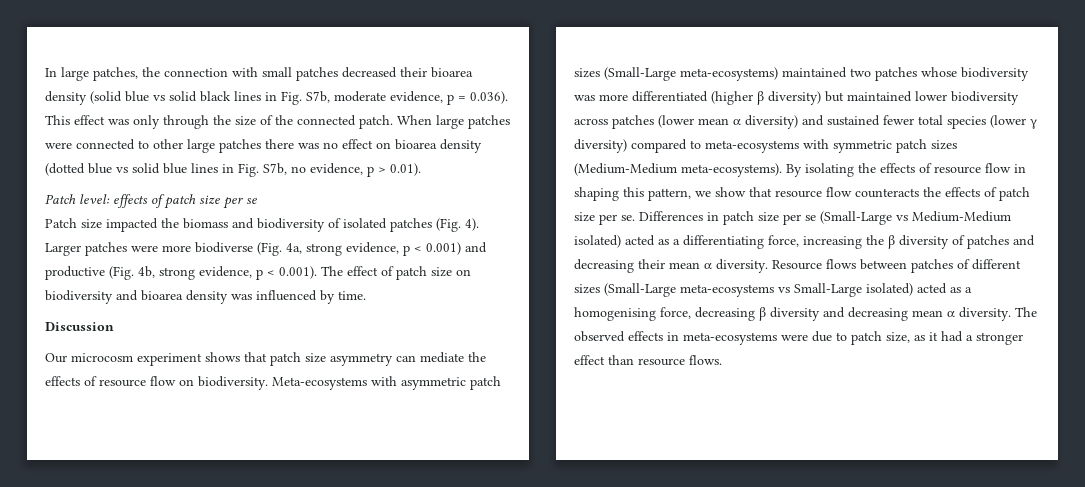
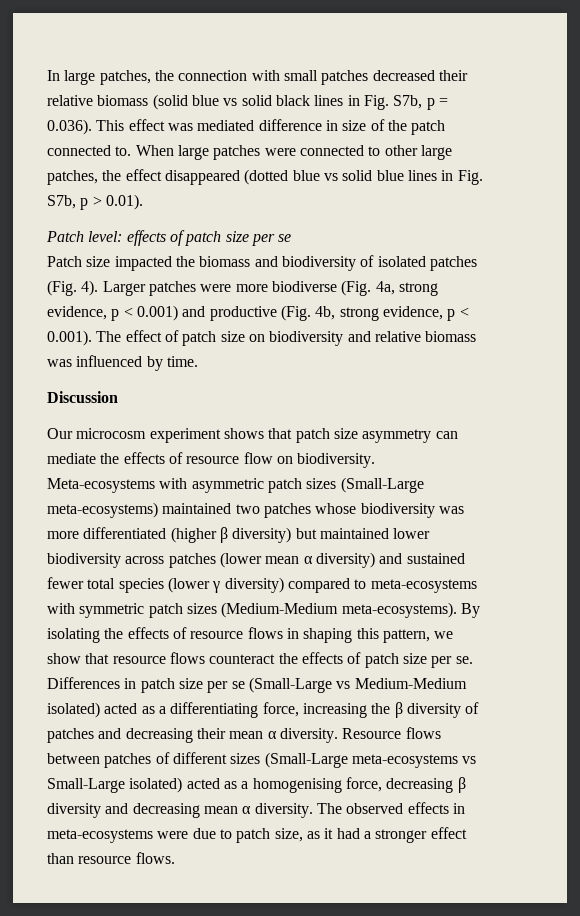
- In large patches, the connection with small patches decreased their bioarea density (solid blue vs solid black lines in Fig. S7b, moderate evidence, p = 0.036). This effect was only through the size of the connected patch.
+ In large patches, the connection with small patches decreased their relative biomass (solid blue vs solid black lines in Fig. S7b, p = 0.036). This effect was mediated difference in size of the patch connected to.
- When large patches were connected to other large patches there was no effect on bioarea density (dotted blue vs solid blue lines in Fig. S7b, no evidence, p > 0.01).
+ When large patches were connected to other large patches, the effect disappeared (dotted blue vs solid blue lines in Fig. S7b, p > 0.01).
- Larger patches were more biodiverse (Fig. 4a, strong evidence, p < 0.001) and productive (Fig. 4b, strong evidence, p < 0.001). The effect of patch size on biodiversity and bioarea density was influenced by time.
+ Larger patches were more biodiverse (Fig. 4a, strong evidence, p < 0.001) and productive (Fig. 4b, strong evidence, p < 0.001). The effect of patch size on biodiversity and relative biomass was influenced by time.
- By isolating the effects of resource flow in shaping this pattern, we show that resource flow counteracts the effects of patch size per se.
+ By isolating the effects of resource flows in shaping this pattern, we show that resource flows counteract the effects of patch size per se.

